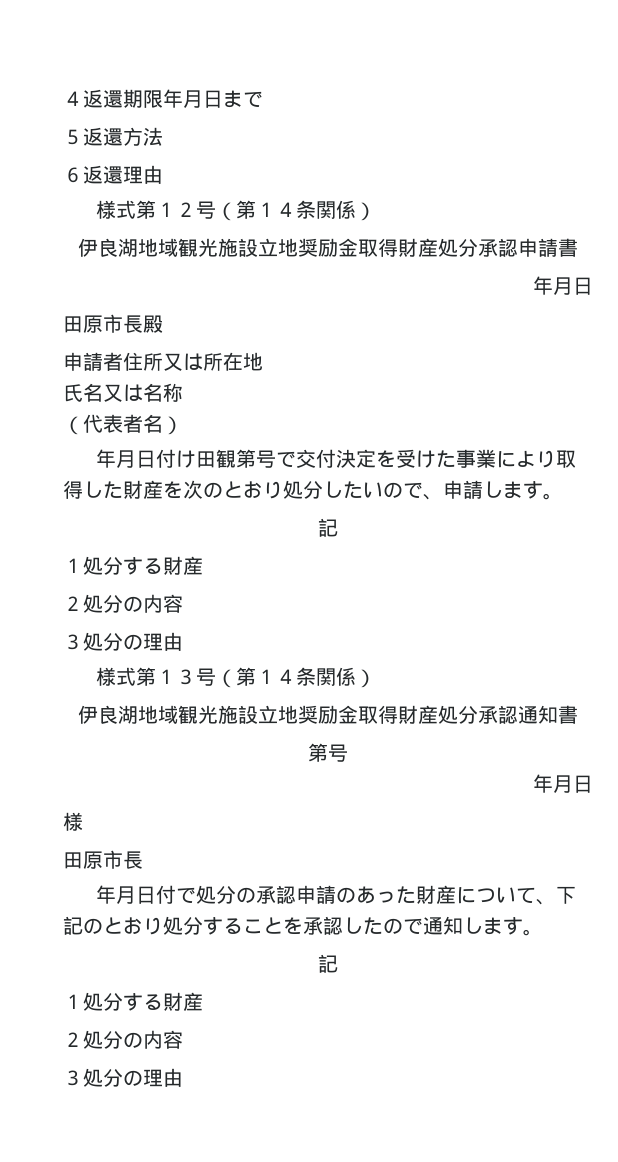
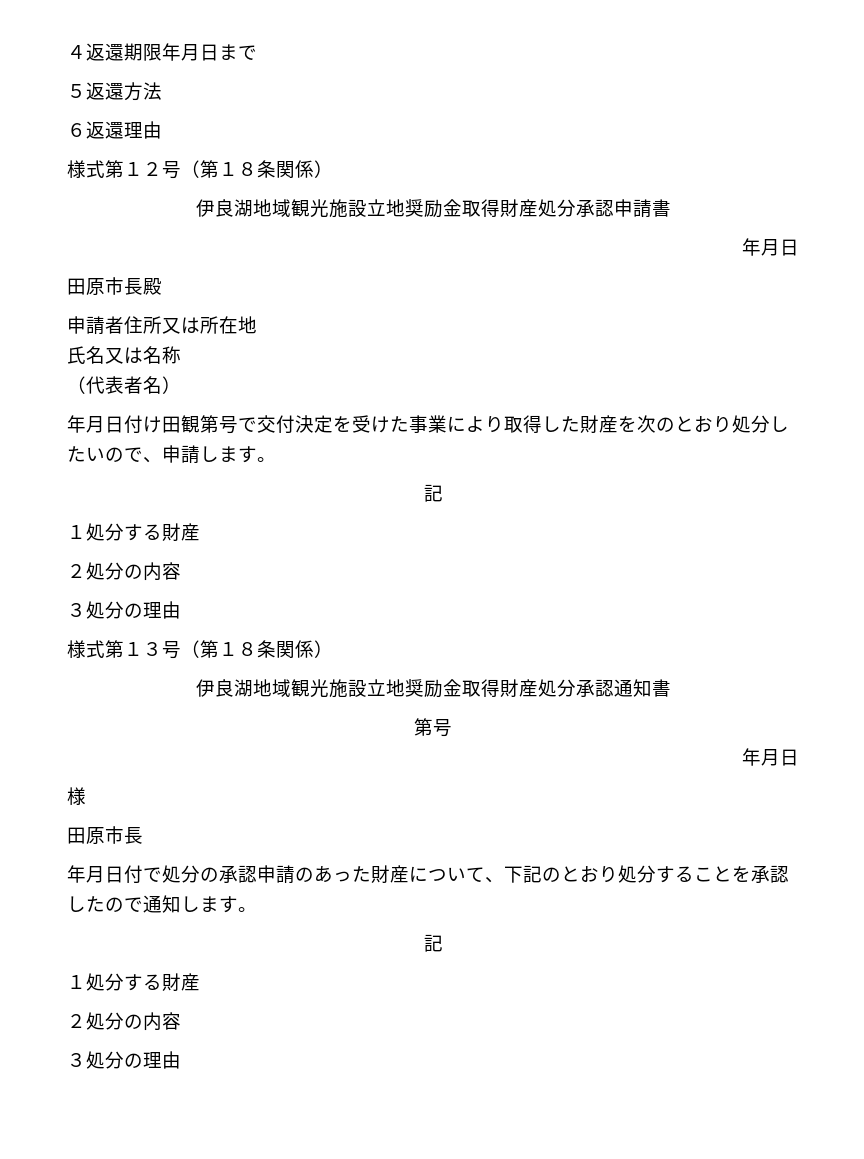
- 様式第１２号（第１４条関係）
+ 様式第１２号（第１８条関係）
- 様式第１３号（第１４条関係）
+ 様式第１３号（第１８条関係）

